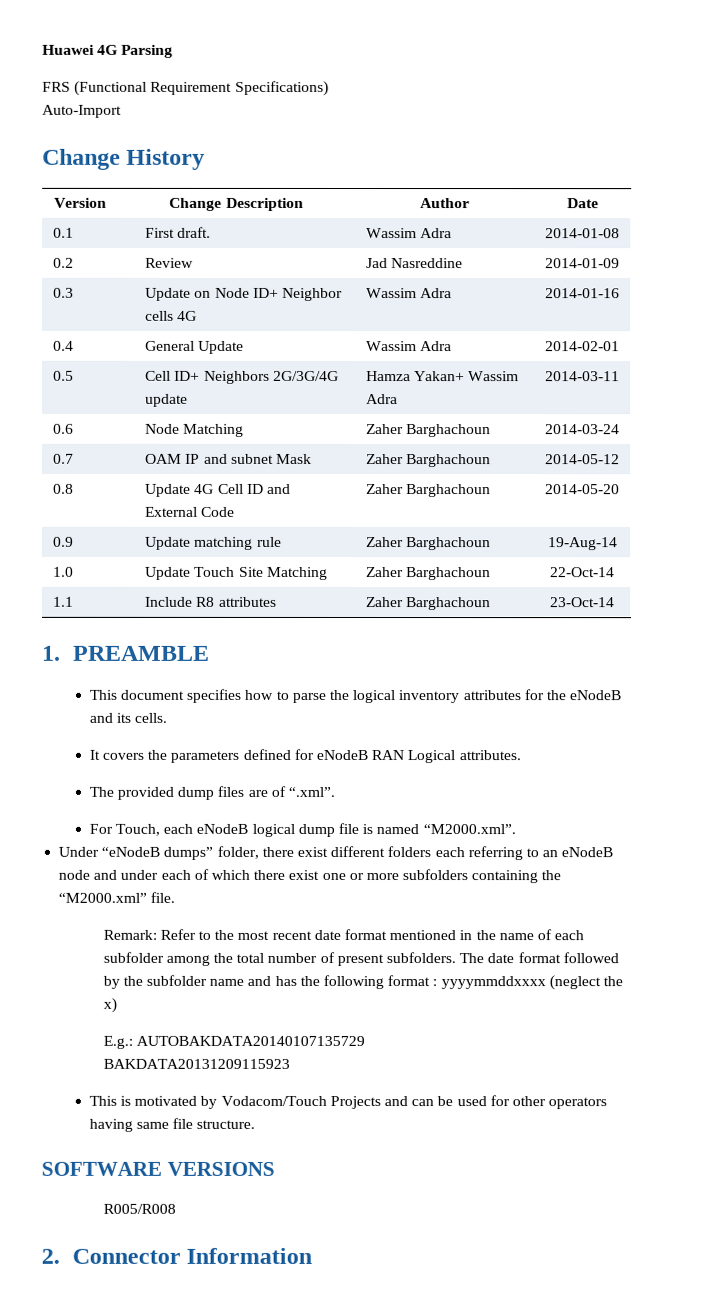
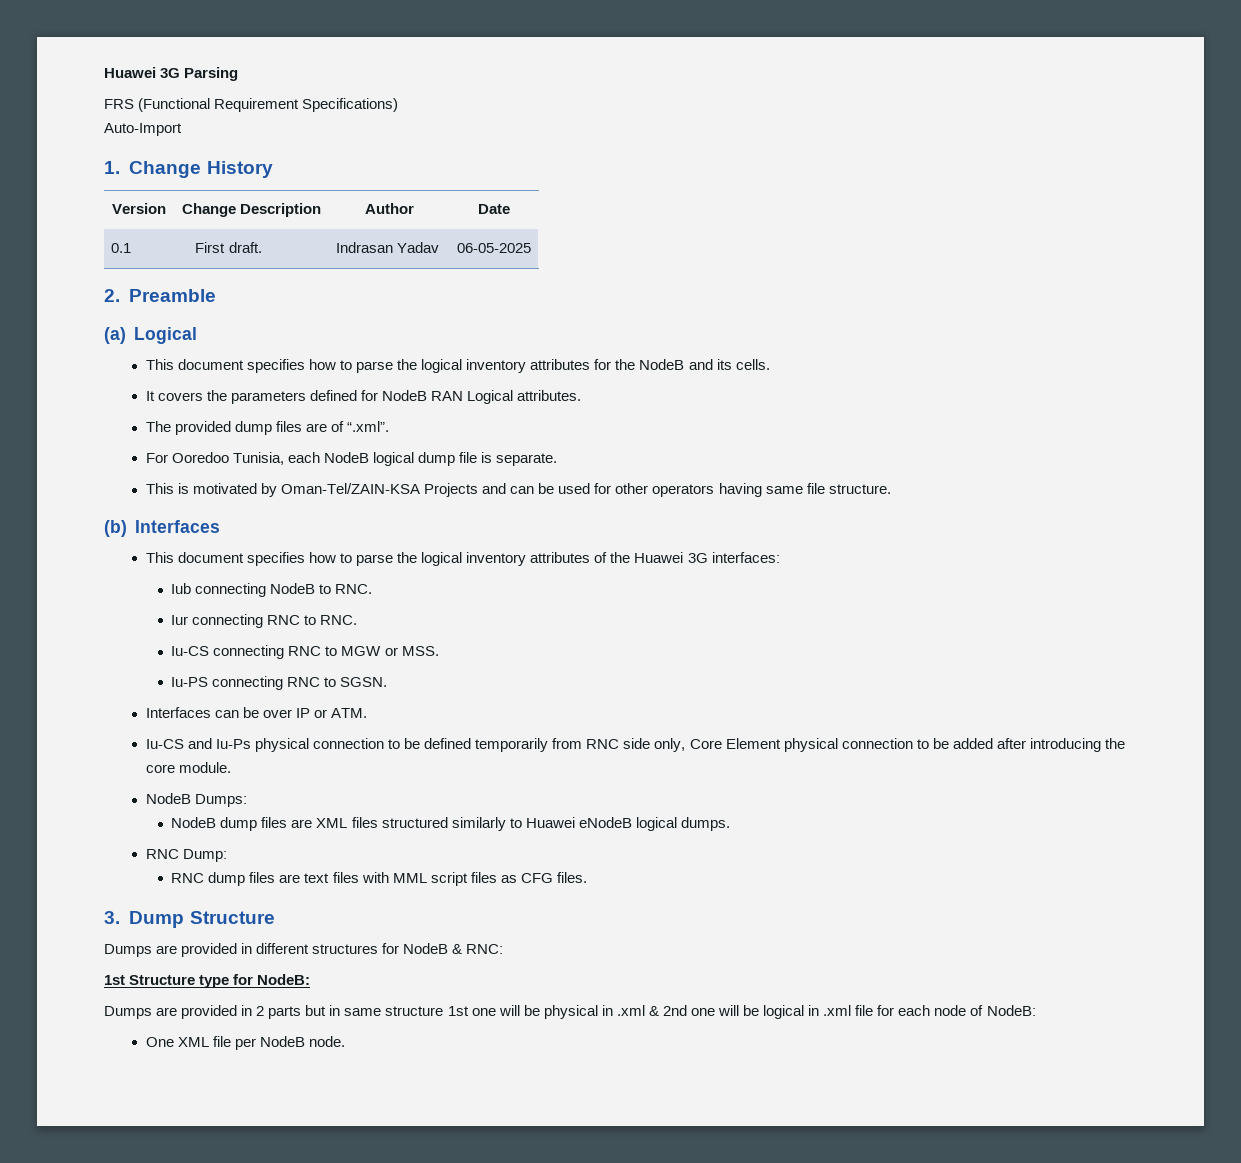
- Huawei 4G Parsing
+ Huawei 3G Parsing
- Change History
+ 1. Change History
- 0.1 | First draft. | Wassim Adra | 2014-01-08
- 0.2 | Review | Jad Nasreddine | 2014-01-09
- 0.3 | Update on Node ID+ Neighbor cells 4G | Wassim Adra | 2014-01-16
- 0.4 | General Update | Wassim Adra | 2014-02-01
- 0.5 | Cell ID+ Neighbors 2G/3G/4G update | Hamza Yakan+ Wassim Adra | 2014-03-11
- 0.6 | Node Matching | Zaher Barghachoun | 2014-03-24
- 0.7 | OAM IP and subnet Mask | Zaher Barghachoun | 2014-05-12
- 0.8 | Update 4G Cell ID and External Code | Zaher Barghachoun | 2014-05-20
- 0.9 | Update matching rule | Zaher Barghachoun | 19-Aug-14
- 1.0 | Update Touch Site Matching | Zaher Barghachoun | 22-Oct-14
- 1.1 | Include R8 attributes | Zaher Barghachoun | 23-Oct-14
- 1. PREAMBLE
+ 0.1 | First draft. | Indrasan Yadav | 06-05-2025
+ 2. Preamble
+ (a) Logical
- This document specifies how to parse the logical inventory attributes for the eNodeB and its cells.
+ This document specifies how to parse the logical inventory attributes for the NodeB and its cells.
- It covers the parameters defined for eNodeB RAN Logical attributes.
+ It covers the parameters defined for NodeB RAN Logical attributes.
- For Touch, each eNodeB logical dump file is named “M2000.xml”.
- Under “eNodeB dumps” folder, there exist different folders each referring to an eNodeB node and under each of which there exist one or more subfolders containing the “M2000.xml” file.
- Remark: Refer to the most recent date format mentioned in the name of each subfolder among the total number of present subfolders. The date format followed by the subfolder name and has the following format : yyyymmddxxxx (neglect the x)
- E.g.: AUTOBAKDATA20140107135729
- BAKDATA20131209115923
+ For Ooredoo Tunisia, each NodeB logical dump file is separate.
- This is motivated by Vodacom/Touch Projects and can be used for other operators having same file structure.
+ This is motivated by Oman-Tel/ZAIN-KSA Projects and can be used for other operators having same file structure.
- SOFTWARE VERSIONS
- R005/R008
- 2. Connector Information
+ (b) Interfaces
+ This document specifies how to parse the logical inventory attributes of the Huawei 3G interfaces:
+ Iub connecting NodeB to RNC.
+ Iur connecting RNC to RNC.
+ Iu-CS connecting RNC to MGW or MSS.
+ Iu-PS connecting RNC to SGSN.
+ Interfaces can be over IP or ATM.
+ Iu-CS and Iu-Ps physical connection to be defined temporarily from RNC side only, Core Element physical connection to be added after introducing the core module.
+ NodeB Dumps:
+ NodeB dump files are XML files structured similarly to Huawei eNodeB logical dumps.
+ RNC Dump:
+ RNC dump files are text files with MML script files as CFG files.
+ 3. Dump Structure
+ Dumps are provided in different structures for NodeB & RNC:
+ 1st Structure type for NodeB:
+ Dumps are provided in 2 parts but in same structure 1st one will be physical in .xml & 2nd one will be logical in .xml file for each node of NodeB:
+ One XML file per NodeB node.

